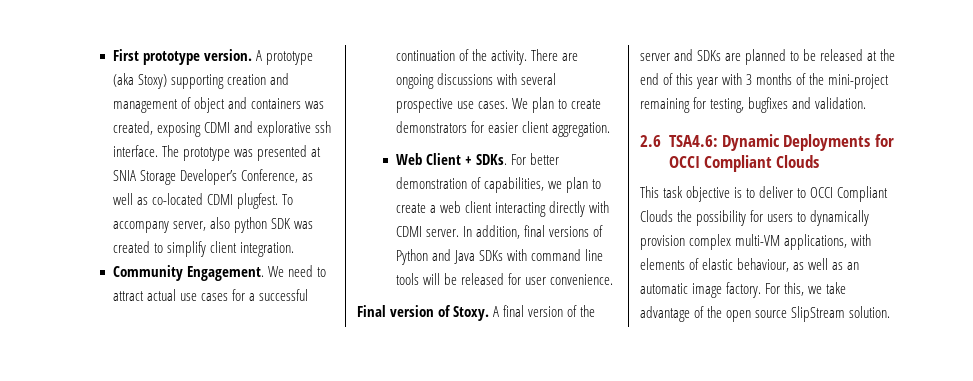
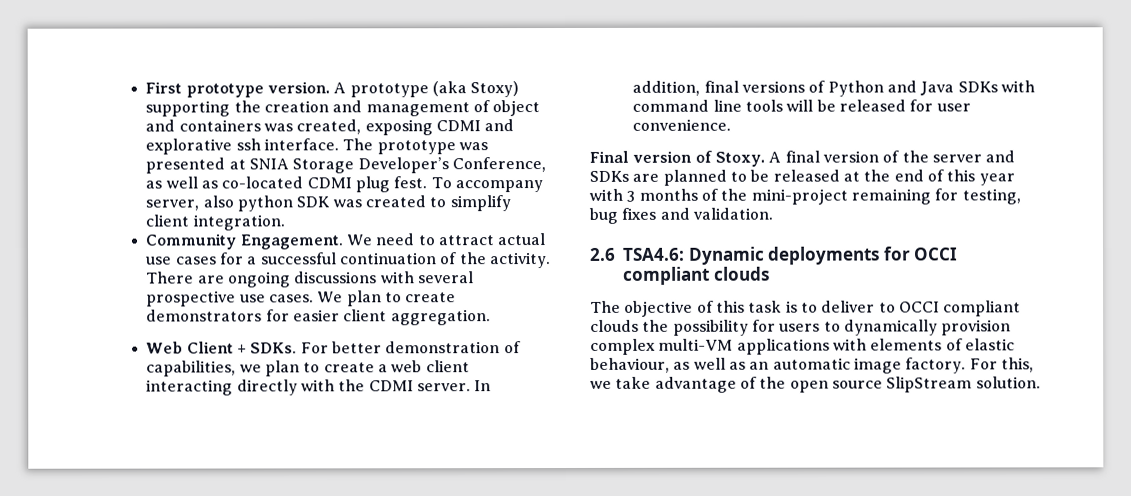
- A prototype (aka Stoxy) supporting creation and management of object and containers was created, exposing CDMI and explorative ssh interface.
+ A prototype (aka Stoxy) supporting the creation and management of object and containers was created, exposing CDMI and explorative ssh interface.
- The prototype was presented at SNIA Storage Developer’s Conference, as well as co-located CDMI plugfest.
+ The prototype was presented at SNIA Storage Developer’s Conference, as well as co-located CDMI plug fest.
- For better demonstration of capabilities, we plan to create a web client interacting directly with CDMI server.
+ For better demonstration of capabilities, we plan to create a web client interacting directly with the CDMI server.
- A final version of the server and SDKs are planned to be released at the end of this year with 3 months of the mini-project remaining for testing, bugfixes and validation.
+ A final version of the server and SDKs are planned to be released at the end of this year with 3 months of the mini-project remaining for testing, bug fixes and validation.
- 2.6 TSA4.6: Dynamic Deployments for OCCI Compliant Clouds
- This task objective is to deliver to OCCI Compliant Clouds the possibility for users to dynamically provision complex multi-VM applications, with elements of elastic behaviour, as well as an automatic image factory.
+ 2.6 TSA4.6: Dynamic deployments for OCCI compliant clouds
+ The objective of this task is to deliver to OCCI compliant clouds the possibility for users to dynamically provision complex multi-VM applications with elements of elastic behaviour, as well as an automatic image factory.

